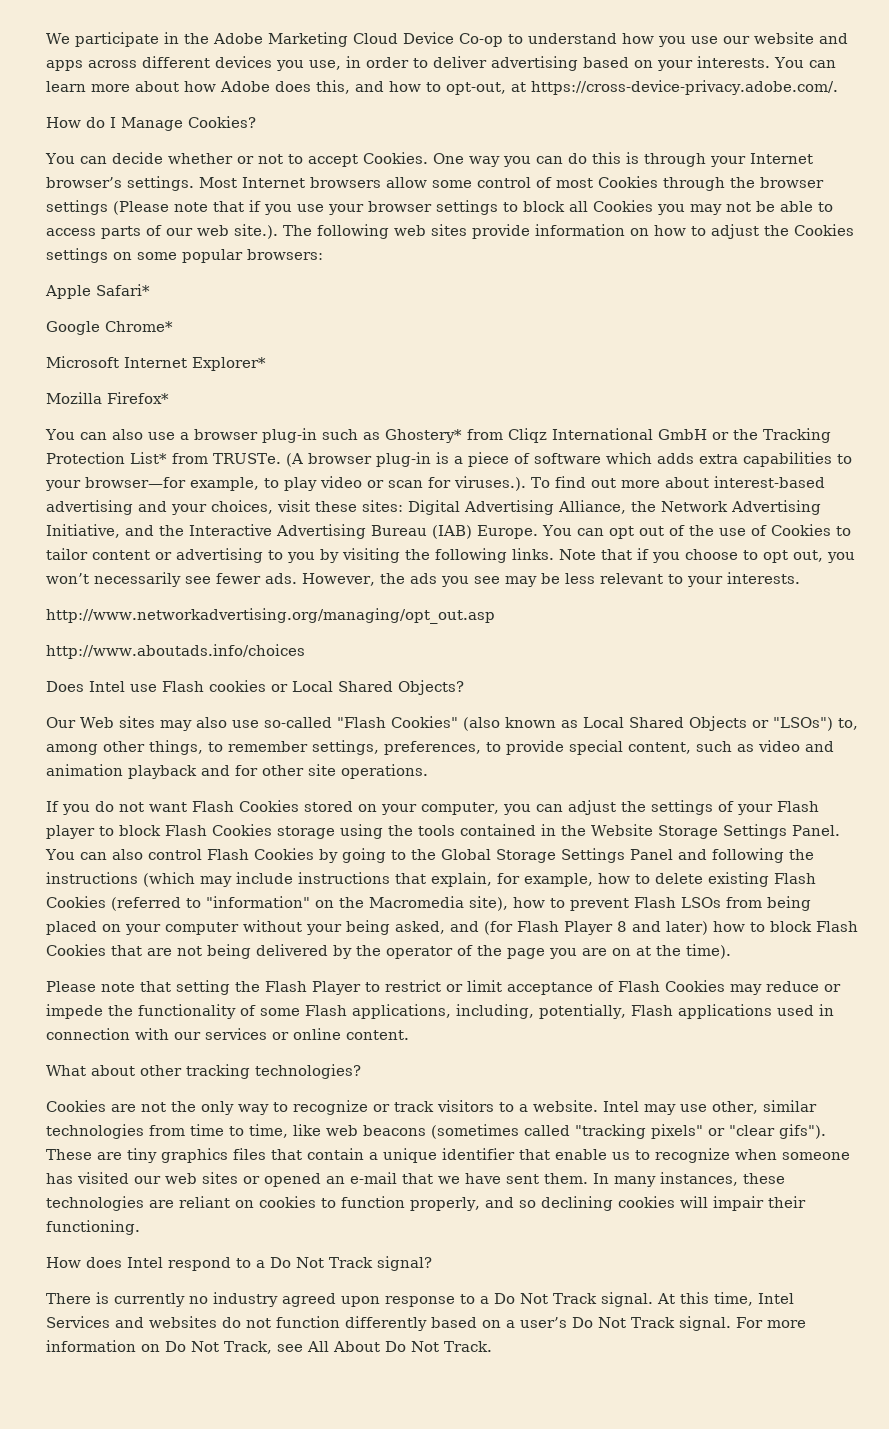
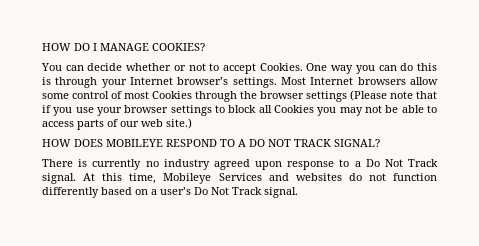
- We participate in the Adobe Marketing Cloud Device Co-op to understand how you use our website and apps across different devices you use, in order to deliver advertising based on your interests. You can learn more about how Adobe does this, and how to opt-out, at https://cross-device-privacy.adobe.com/.
- How do I Manage Cookies?
+ HOW DO I MANAGE COOKIES?
- Most Internet browsers allow some control of most Cookies through the browser settings (Please note that if you use your browser settings to block all Cookies you may not be able to access parts of our web site.). The following web sites provide information on how to adjust the Cookies settings on some popular browsers:
- Apple Safari*
- Google Chrome*
- Microsoft Internet Explorer*
- Mozilla Firefox*
- You can also use a browser plug-in such as Ghostery* from Cliqz International GmbH or the Tracking Protection List* from TRUSTe. (A browser plug-in is a piece of software which adds extra capabilities to your browser—for example, to play video or scan for viruses.). To find out more about interest-based advertising and your choices, visit these sites: Digital Advertising Alliance, the Network Advertising Initiative, and the Interactive Advertising Bureau (IAB) Europe. You can opt out of the use of Cookies to tailor content or advertising to you by visiting the following links. Note that if you choose to opt out, you won’t necessarily see fewer ads. However, the ads you see may be less relevant to your interests.
- http://www.networkadvertising.org/managing/opt_out.asp
- http://www.aboutads.info/choices
- Does Intel use Flash cookies or Local Shared Objects?
- Our Web sites may also use so-called "Flash Cookies" (also known as Local Shared Objects or "LSOs") to, among other things, to remember settings, preferences, to provide special content, such as video and animation playback and for other site operations.
- If you do not want Flash Cookies stored on your computer, you can adjust the settings of your Flash player to block Flash Cookies storage using the tools contained in the Website Storage Settings Panel. You can also control Flash Cookies by going to the Global Storage Settings Panel and following the instructions (which may include instructions that explain, for example, how to delete existing Flash Cookies (referred to "information" on the Macromedia site), how to prevent Flash LSOs from being placed on your computer without your being asked, and (for Flash Player 8 and later) how to block Flash Cookies that are not being delivered by the operator of the page you are on at the time).
- Please note that setting the Flash Player to restrict or limit acceptance of Flash Cookies may reduce or impede the functionality of some Flash applications, including, potentially, Flash applications used in connection with our services or online content.
- What about other tracking technologies?
- Cookies are not the only way to recognize or track visitors to a website. Intel may use other, similar technologies from time to time, like web beacons (sometimes called "tracking pixels" or "clear gifs"). These are tiny graphics files that contain a unique identifier that enable us to recognize when someone has visited our web sites or opened an e-mail that we have sent them. In many instances, these technologies are reliant on cookies to function properly, and so declining cookies will impair their functioning.
- How does Intel respond to a Do Not Track signal?
+ Most Internet browsers allow some control of most Cookies through the browser settings (Please note that if you use your browser settings to block all Cookies you may not be able to access parts of our web site.)
+ HOW DOES MOBILEYE RESPOND TO A DO NOT TRACK SIGNAL?
- At this time, Intel Services and websites do not function differently based on a user’s Do Not Track signal. For more information on Do Not Track, see All About Do Not Track.
+ At this time, Mobileye Services and websites do not function differently based on a user’s Do Not Track signal.

